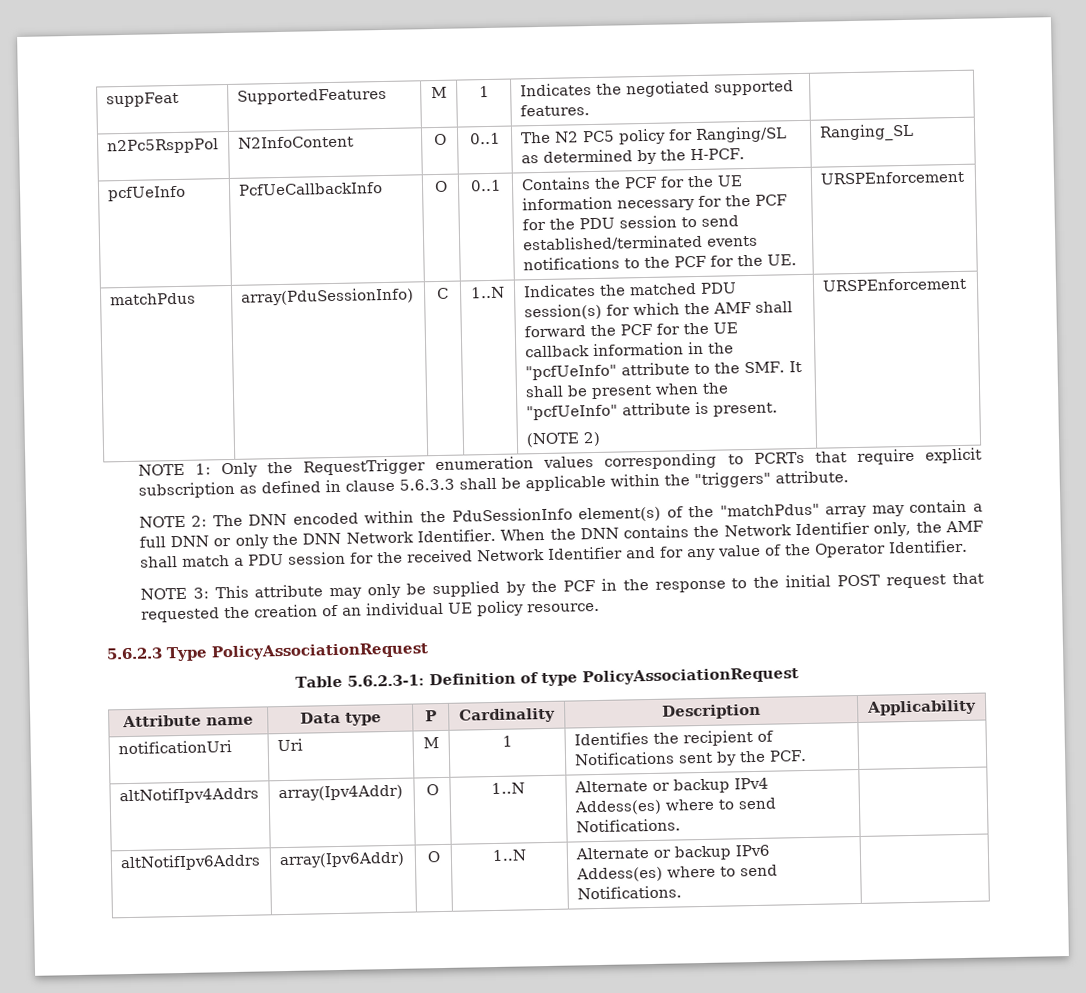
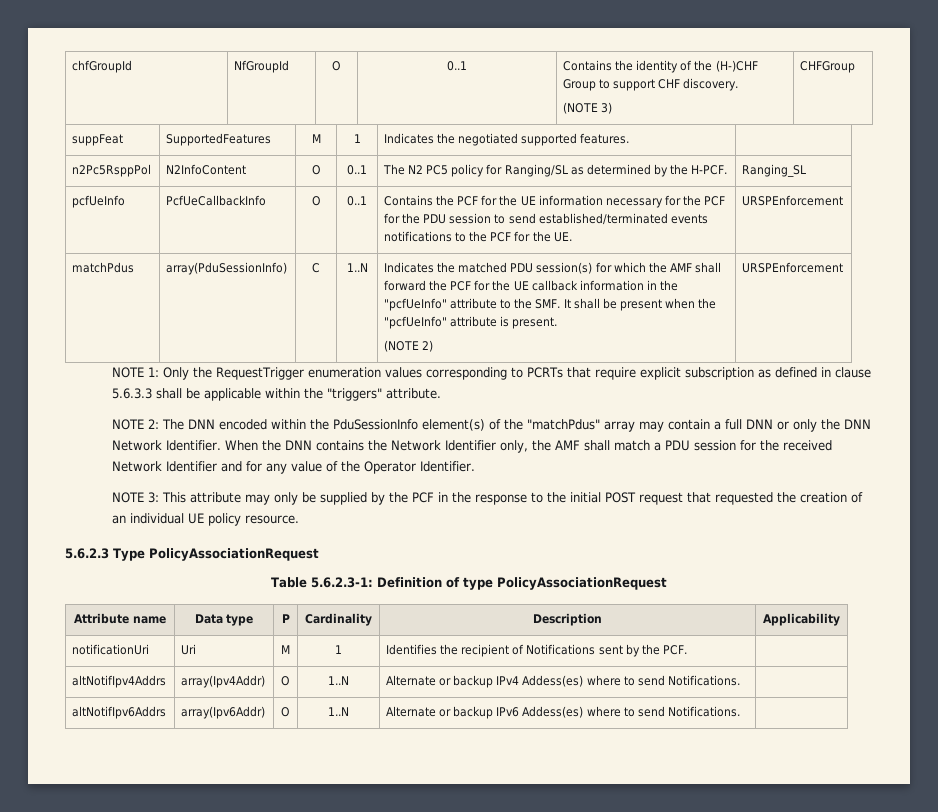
+ chfGroupId | NfGroupId | O | 0..1 | Contains the identity of the (H-)CHF Group to support CHF discovery.
+ (NOTE 3) | CHFGroup

